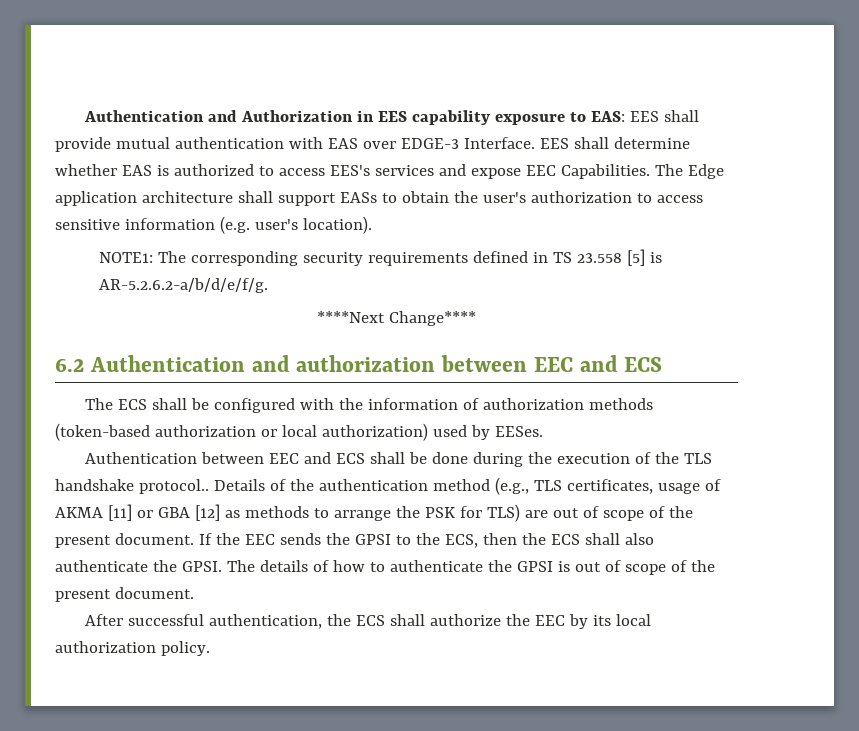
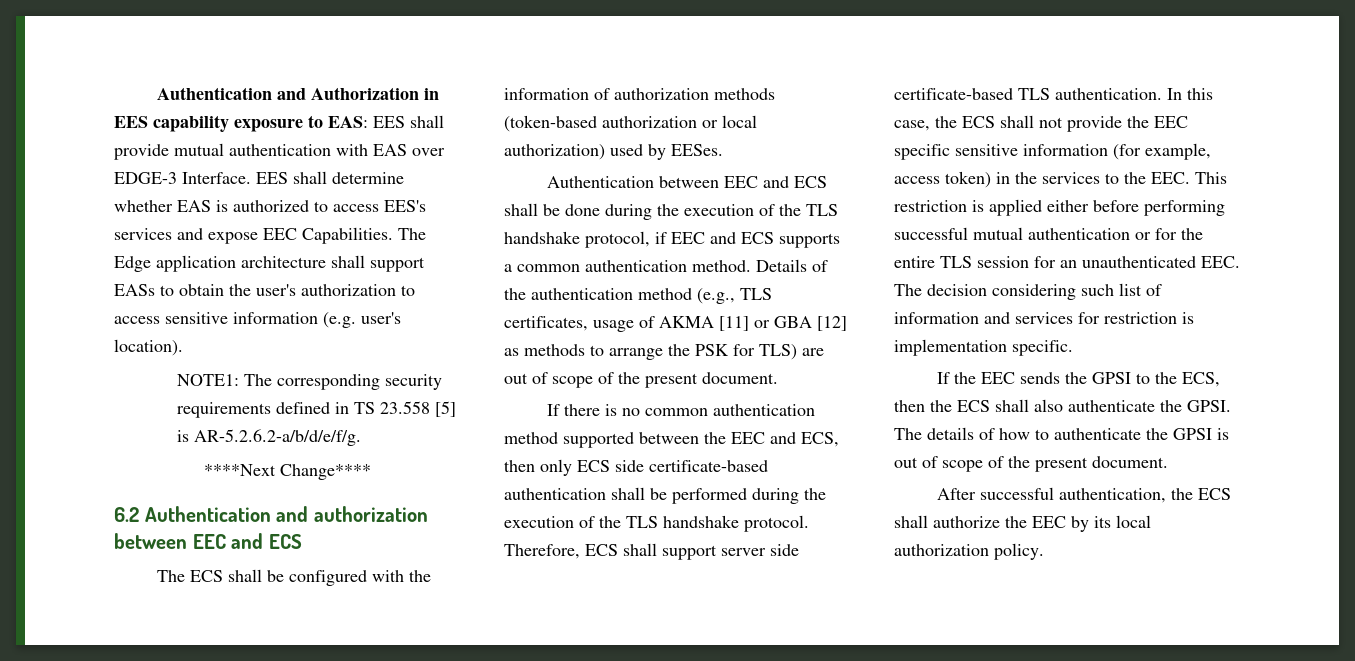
- Authentication between EEC and ECS shall be done during the execution of the TLS handshake protocol..
+ Authentication between EEC and ECS shall be done during the execution of the TLS handshake protocol, if EEC and ECS supports a common authentication method.
- Details of the authentication method (e.g., TLS certificates, usage of AKMA [11] or GBA [12] as methods to arrange the PSK for TLS) are out of scope of the present document. If the EEC sends the GPSI to the ECS, then the ECS shall also authenticate the GPSI.
+ Details of the authentication method (e.g., TLS certificates, usage of AKMA [11] or GBA [12] as methods to arrange the PSK for TLS) are out of scope of the present document.
+ If there is no common authentication method supported between the EEC and ECS, then only ECS side certificate-based authentication shall be performed during the execution of the TLS handshake protocol. Therefore, ECS shall support server side certificate-based TLS authentication. In this case, the ECS shall not provide the EEC specific sensitive information (for example, access token) in the services to the EEC. This restriction is applied either before performing successful mutual authentication or for the entire TLS session for an unauthenticated EEC. The decision considering such list of information and services for restriction is implementation specific.
+ If the EEC sends the GPSI to the ECS, then the ECS shall also authenticate the GPSI.

